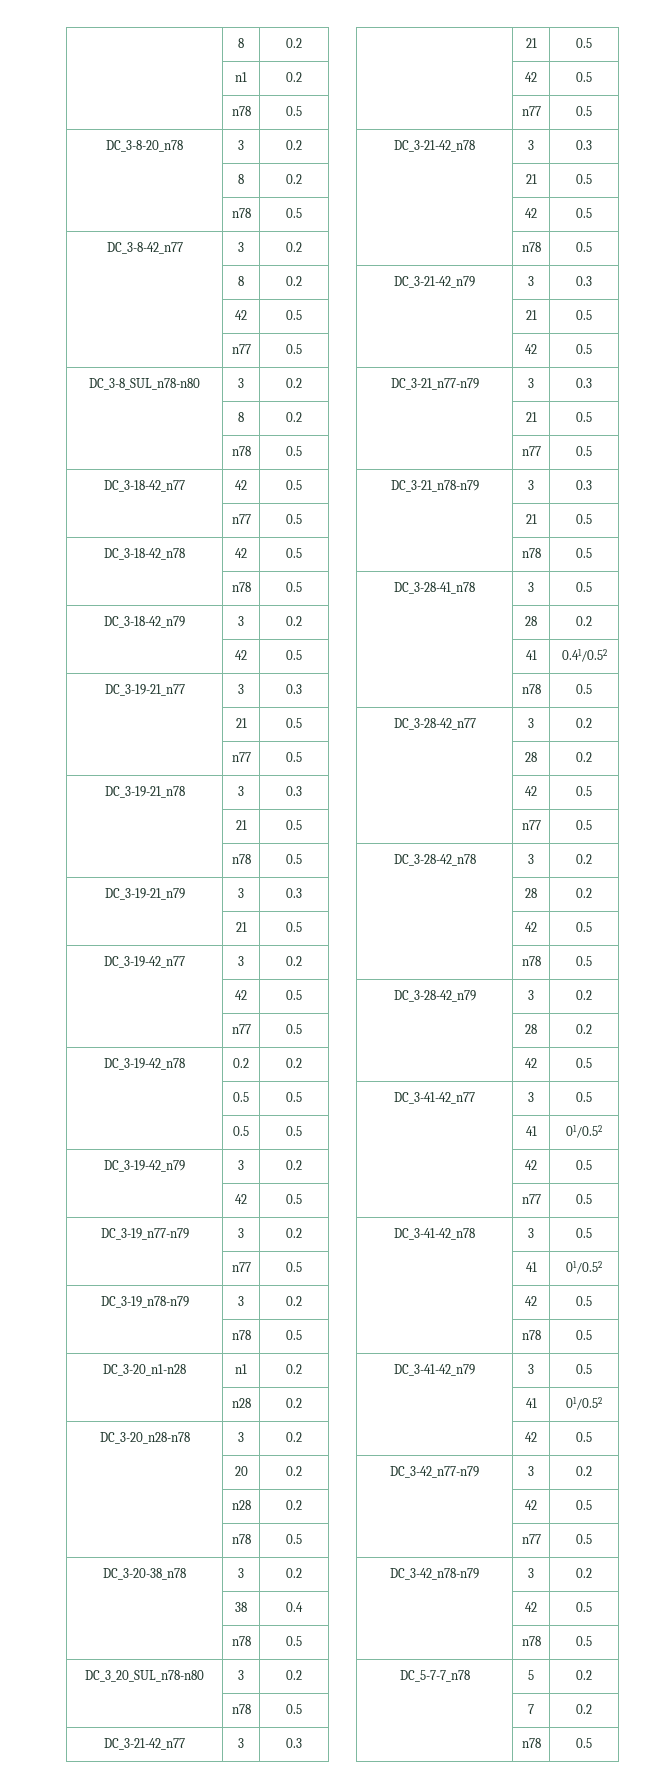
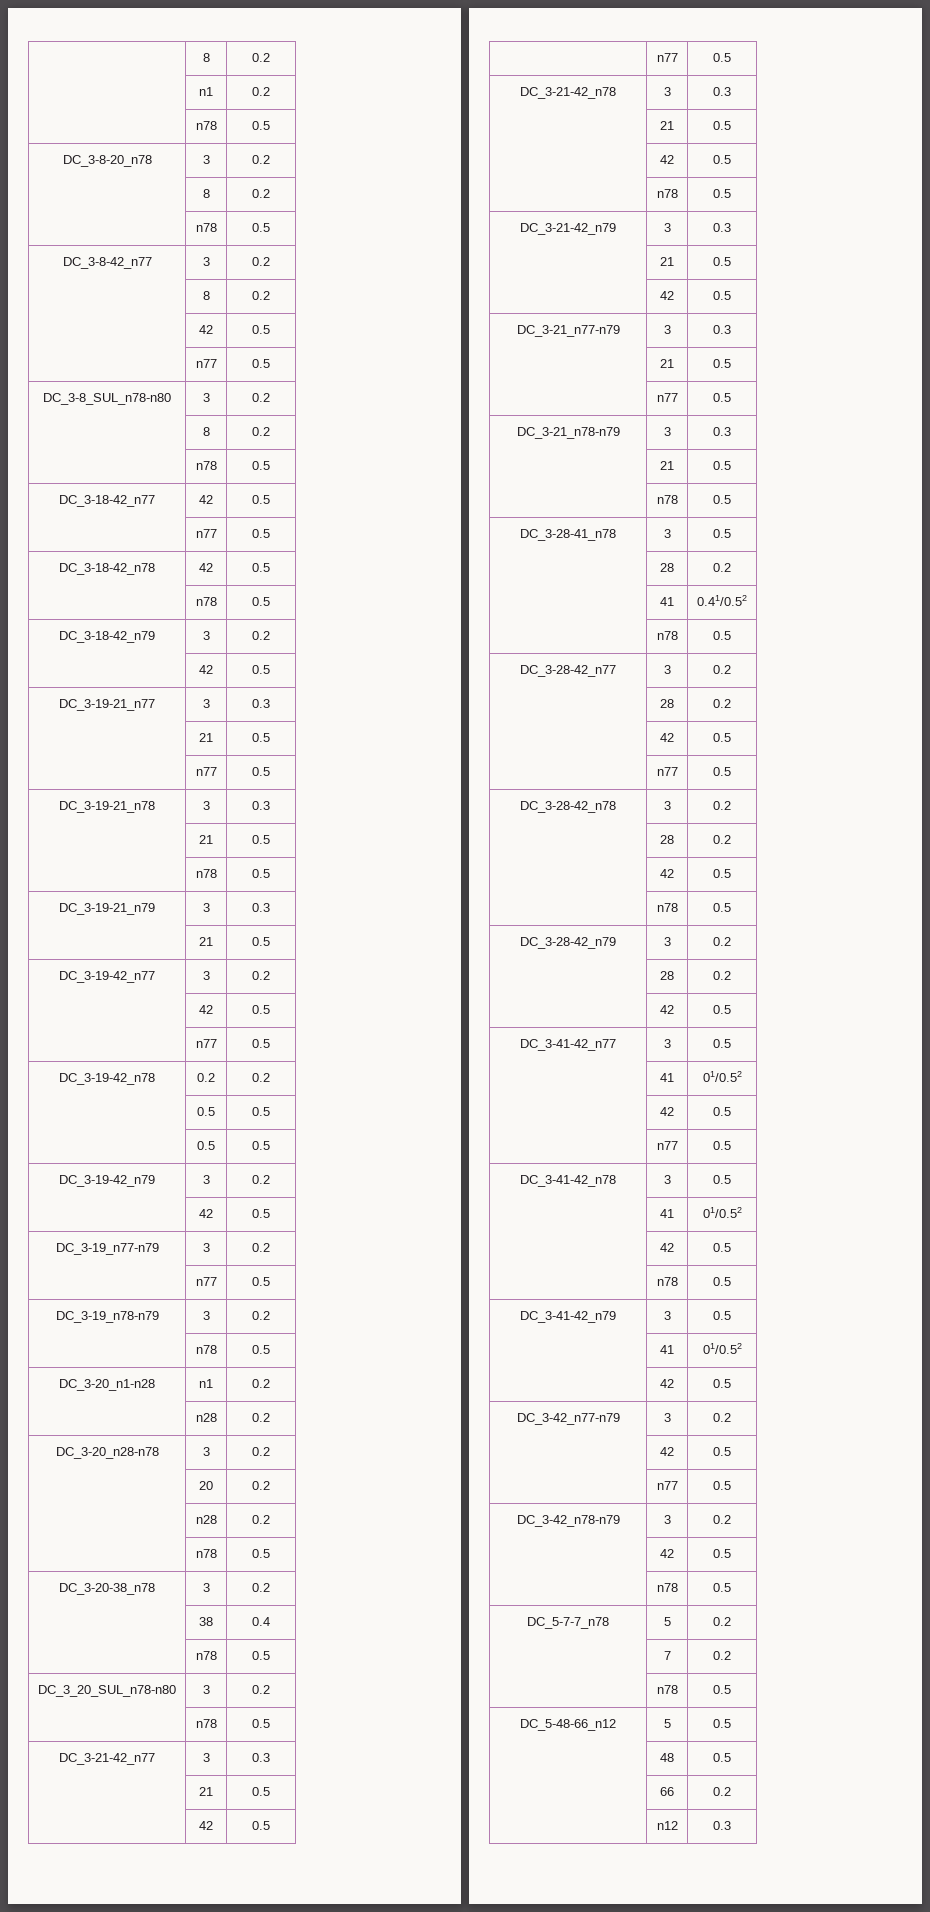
+ DC_5-48-66_n12 | 5 | 0.5
+ | 48 | 0.5
+ | 66 | 0.2
+ | n12 | 0.3

